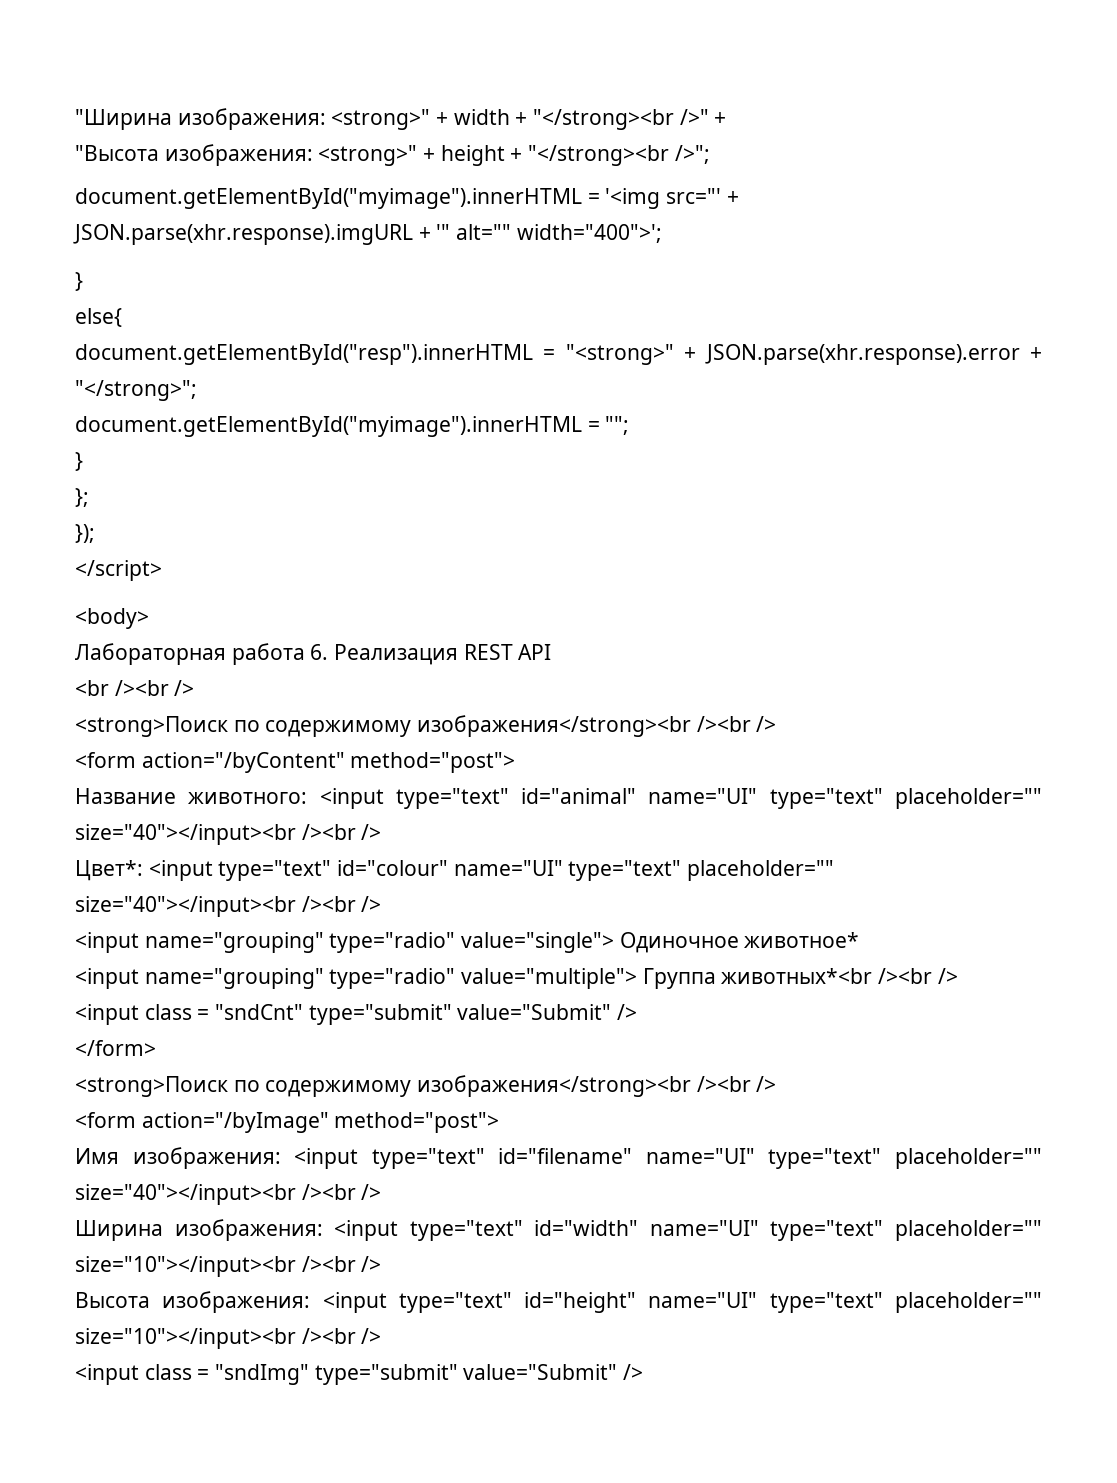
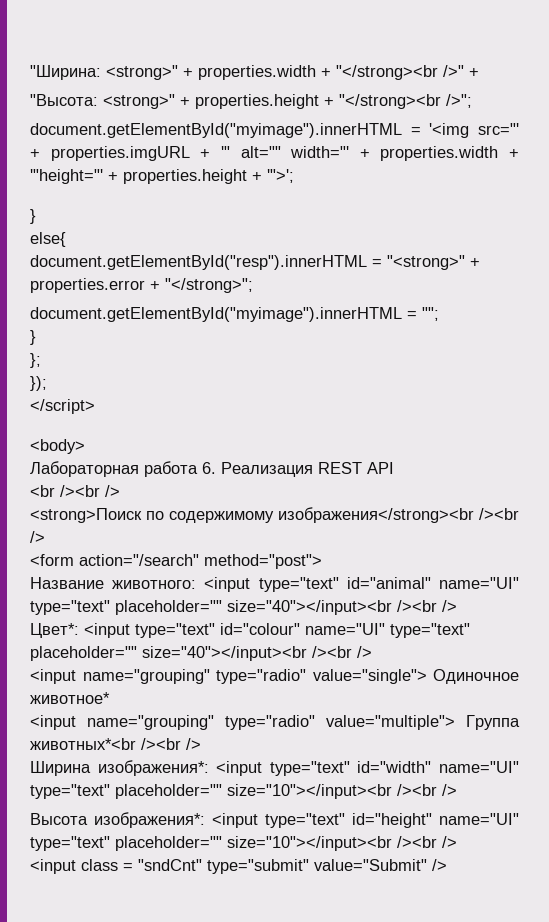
- "Ширина изображения: <strong>" + width + "</strong><br />" +
+ "Ширина: <strong>" + properties.width + "</strong><br />" +
- "Высота изображения: <strong>" + height + "</strong><br />";
+ "Высота: <strong>" + properties.height + "</strong><br />";
- document.getElementById("myimage").innerHTML = '<img src="' + JSON.parse(xhr.response).imgURL + '" alt="" width="400">';
+ document.getElementById("myimage").innerHTML = '<img src="' + properties.imgURL + '" alt="" width="' + properties.width + '"height="' + properties.height + '">';
- document.getElementById("resp").innerHTML = "<strong>" + JSON.parse(xhr.response).error + "</strong>";
+ document.getElementById("resp").innerHTML = "<strong>" + properties.error + "</strong>";
- <form action="/byContent" method="post">
+ <form action="/search" method="post">
- <input class = "sndCnt" type="submit" value="Submit" />
- </form>
- <strong>Поиск по содержимому изображения</strong><br /><br />
- <form action="/byImage" method="post">
- Имя изображения: <input type="text" id="filename" name="UI" type="text" placeholder="" size="40"></input><br /><br />
- Ширина изображения: <input type="text" id="width" name="UI" type="text" placeholder="" size="10"></input><br /><br />
+ Ширина изображения*: <input type="text" id="width" name="UI" type="text" placeholder="" size="10"></input><br /><br />
- Высота изображения: <input type="text" id="height" name="UI" type="text" placeholder="" size="10"></input><br /><br />
+ Высота изображения*: <input type="text" id="height" name="UI" type="text" placeholder="" size="10"></input><br /><br />
- <input class = "sndImg" type="submit" value="Submit" />
+ <input class = "sndCnt" type="submit" value="Submit" />

